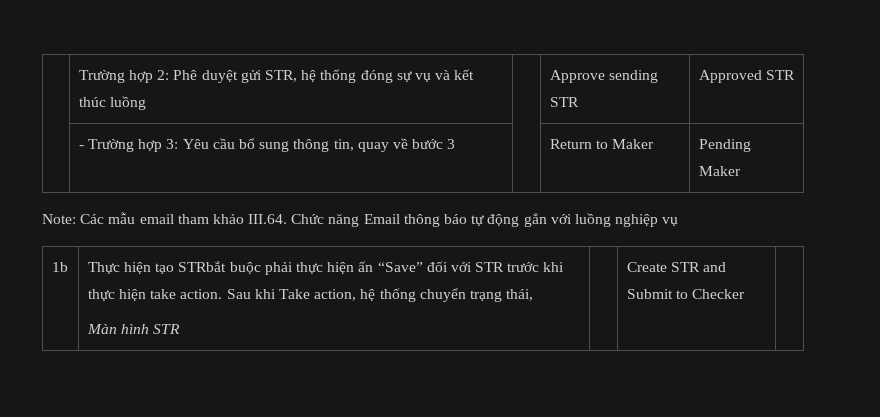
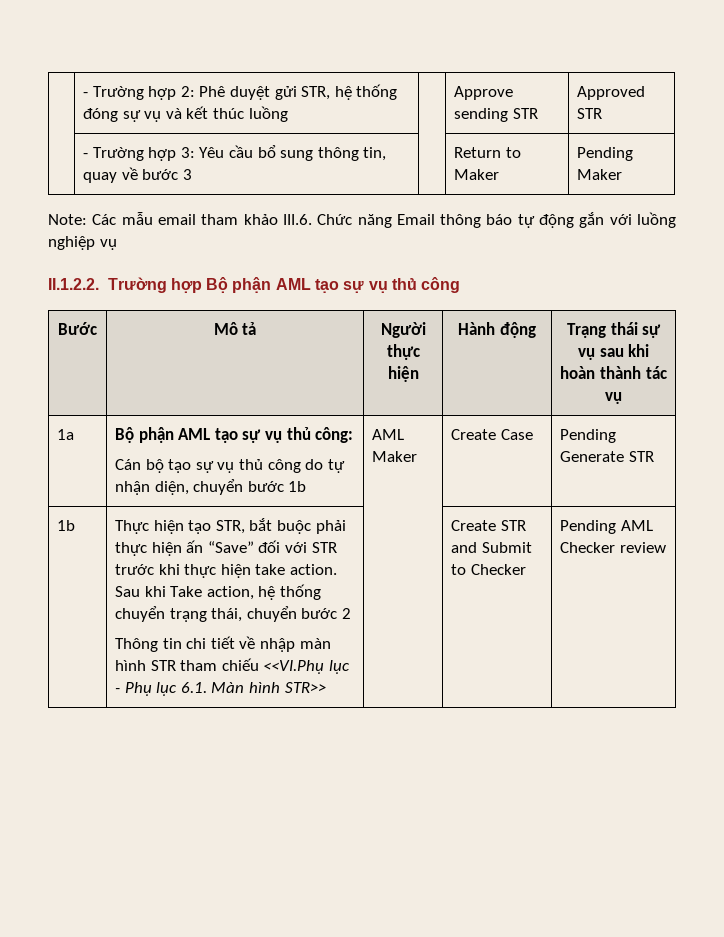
- | Trường hợp 2: Phê duyệt gửi STR, hệ thống đóng sự vụ và kết thúc luồng | | Approve sending STR | Approved STR
+ | - Trường hợp 2: Phê duyệt gửi STR, hệ thống đóng sự vụ và kết thúc luồng | | Approve sending STR | Approved STR
- Note: Các mẫu email tham khảo III.64. Chức năng Email thông báo tự động gắn với luồng nghiệp vụ
+ Note: Các mẫu email tham khảo III.6. Chức năng Email thông báo tự động gắn với luồng nghiệp vụ
+ II.1.2.2. Trường hợp Bộ phận AML tạo sự vụ thủ công
+ Bước | Mô tả | Người thực hiện | Hành động | Trạng thái sự vụ sau khi hoàn thành tác vụ
+ 1a | Bộ phận AML tạo sự vụ thủ công:
+ Cán bộ tạo sự vụ thủ công do tự nhận diện, chuyển bước 1b | AML Maker | Create Case | Pending Generate STR
- Thực hiện tạo STRbắt buộc phải thực hiện ấn “Save” đối với STR trước khi thực hiện take action.
+ Thực hiện tạo STR, bắt buộc phải thực hiện ấn “Save” đối với STR trước khi thực hiện take action.
- Sau khi Take action, hệ thống chuyển trạng thái,
- Màn hình STR
+ Sau khi Take action, hệ thống chuyển trạng thái, chuyển bước 2
+ Thông tin chi tiết về nhập màn hình STR tham chiếu <<VI.Phụ lục - Phụ lục 6.1. Màn hình STR>>
+ Pending AML Checker review

